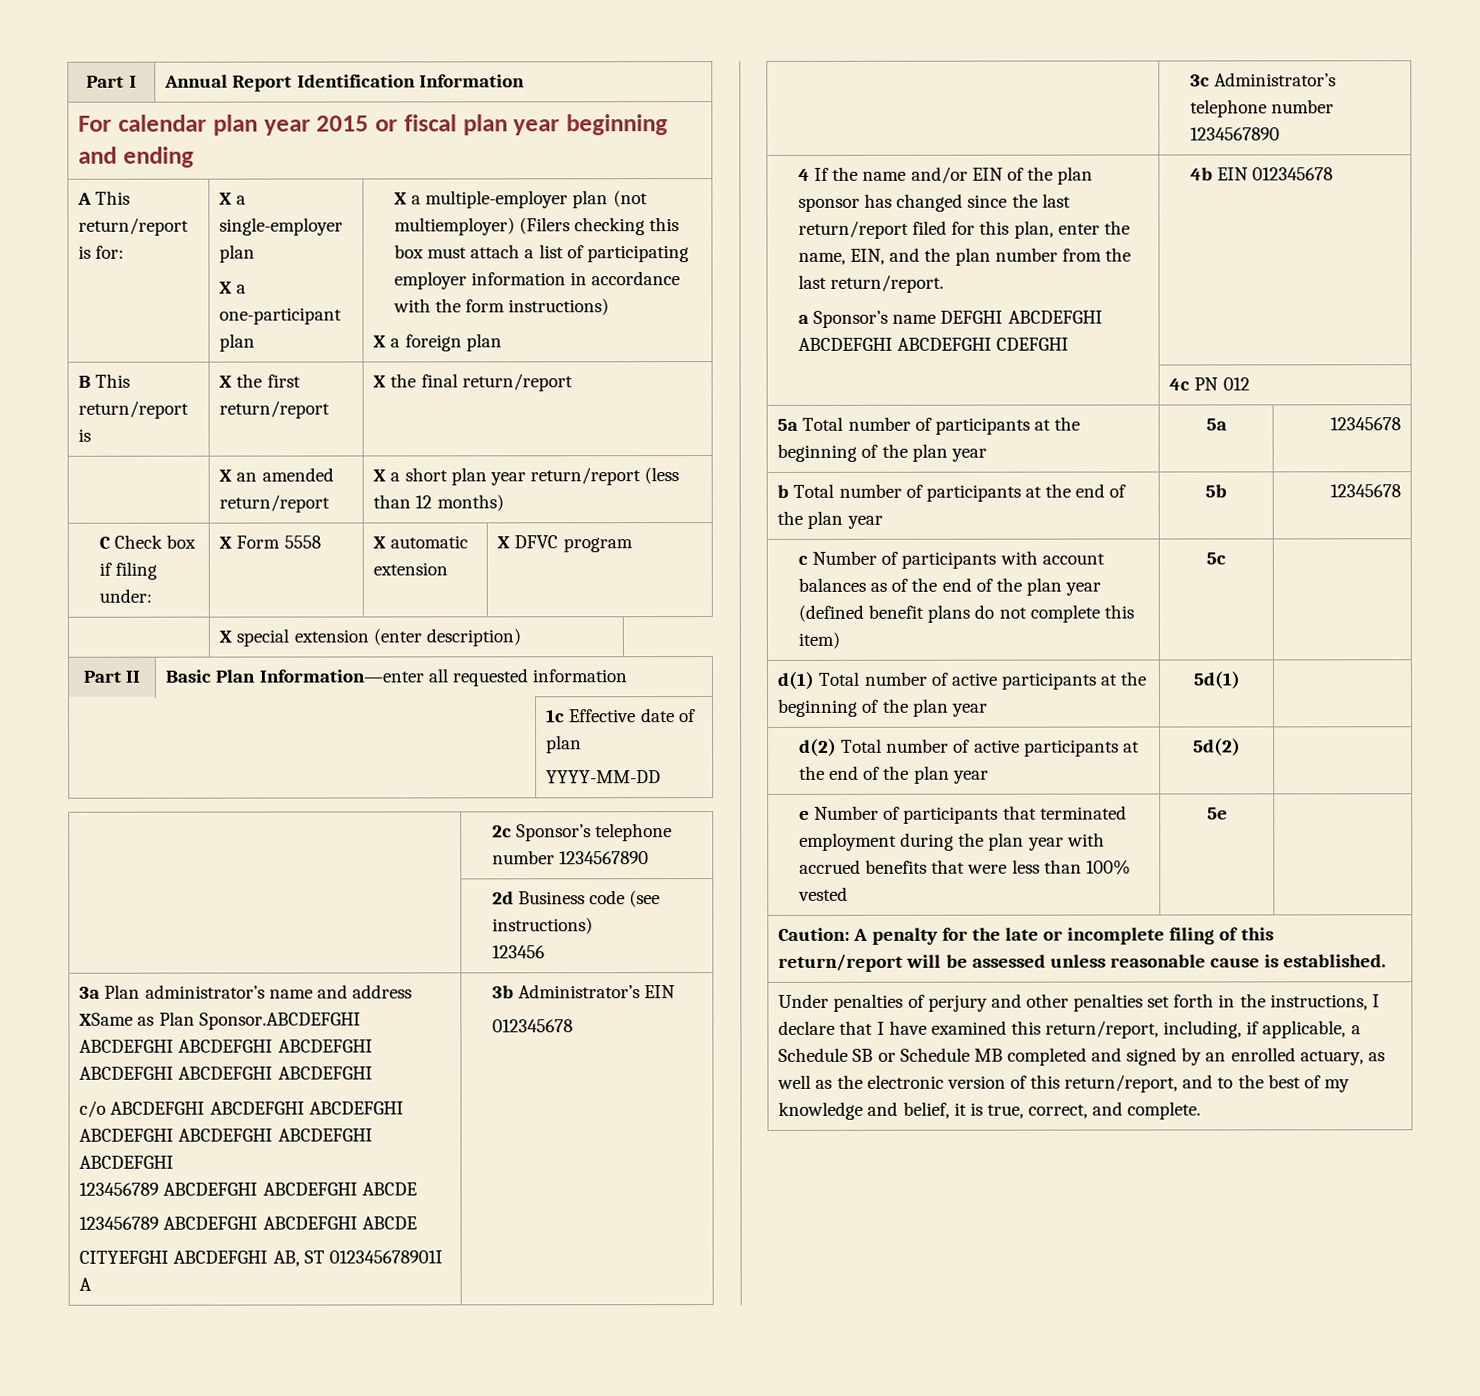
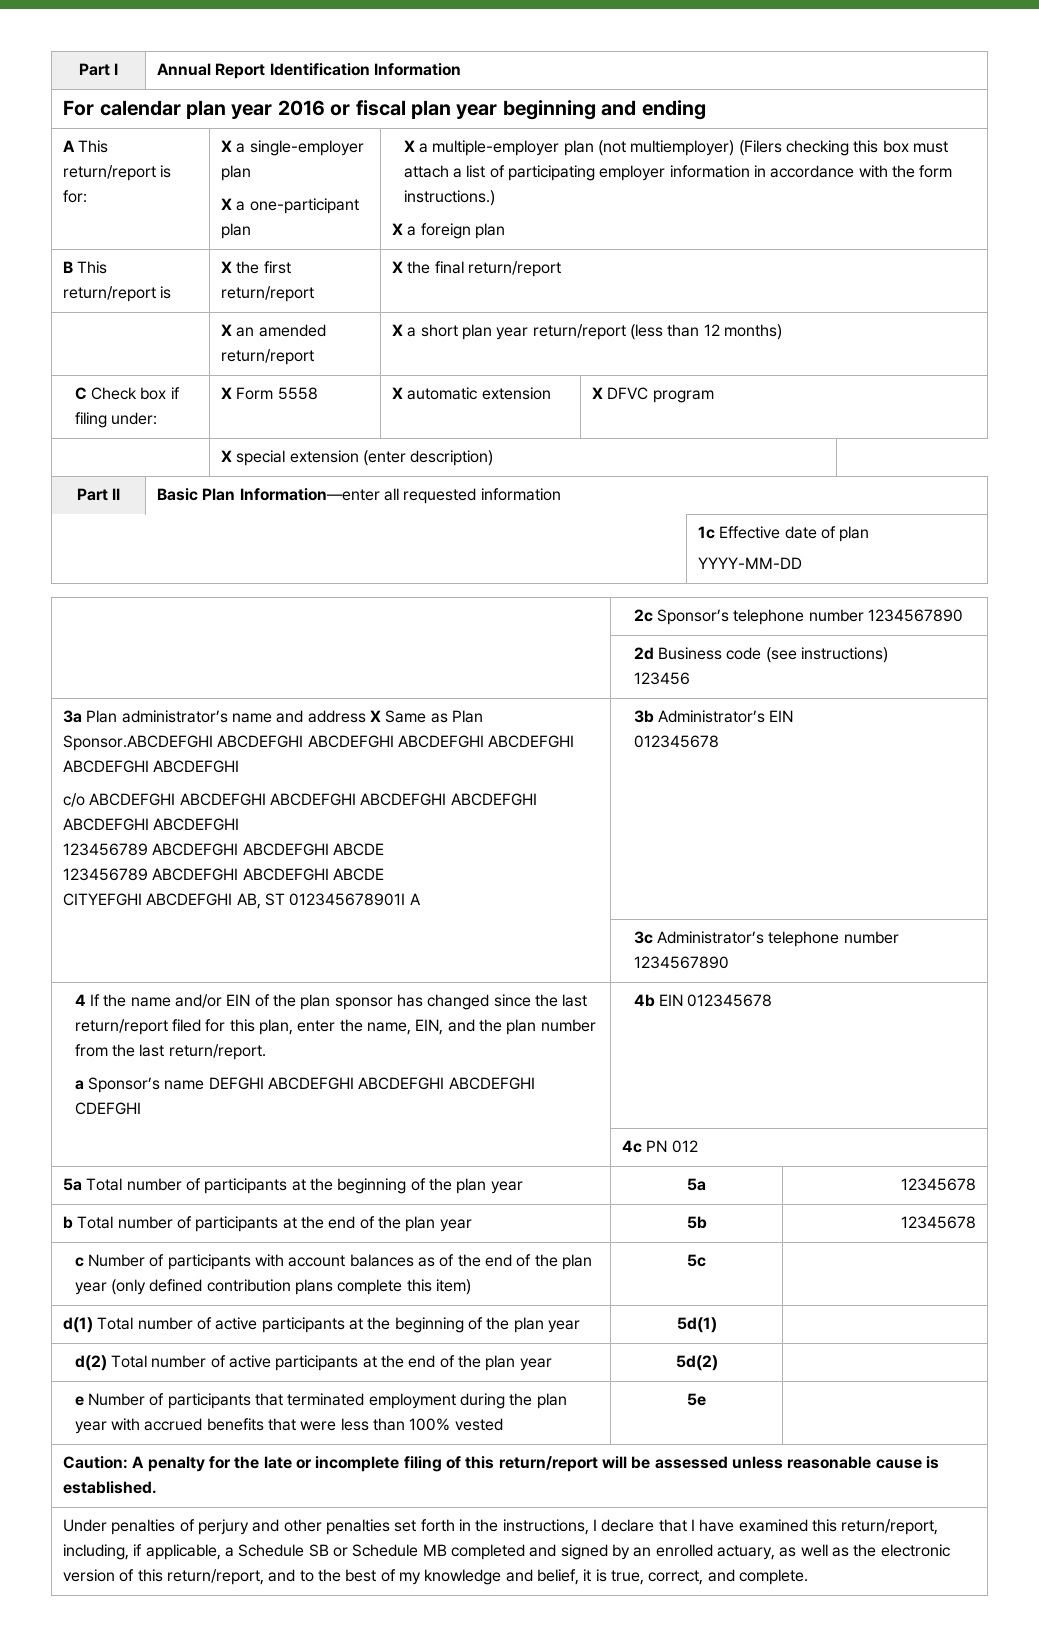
- For calendar plan year 2015 or fiscal plan year beginning and ending
+ For calendar plan year 2016 or fiscal plan year beginning and ending
- X a multiple-employer plan (not multiemployer) (Filers checking this box must attach a list of participating employer information in accordance with the form instructions)
+ X a multiple-employer plan (not multiemployer) (Filers checking this box must attach a list of participating employer information in accordance with the form instructions.)
- 3a Plan administrator’s name and address XSame as Plan Sponsor.ABCDEFGHI ABCDEFGHI ABCDEFGHI ABCDEFGHI ABCDEFGHI ABCDEFGHI ABCDEFGHI
+ 3a Plan administrator’s name and address X Same as Plan Sponsor.ABCDEFGHI ABCDEFGHI ABCDEFGHI ABCDEFGHI ABCDEFGHI ABCDEFGHI ABCDEFGHI
- c Number of participants with account balances as of the end of the plan year (defined benefit plans do not complete this item) | 5c |
+ c Number of participants with account balances as of the end of the plan year (only defined contribution plans complete this item) | 5c |

